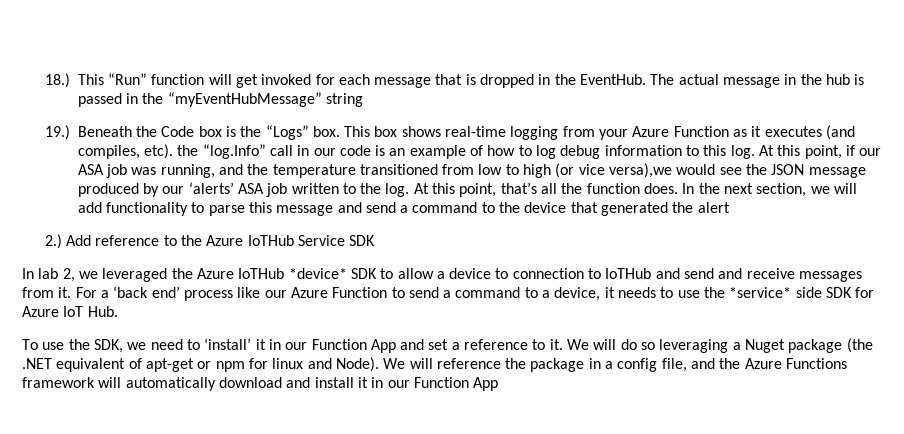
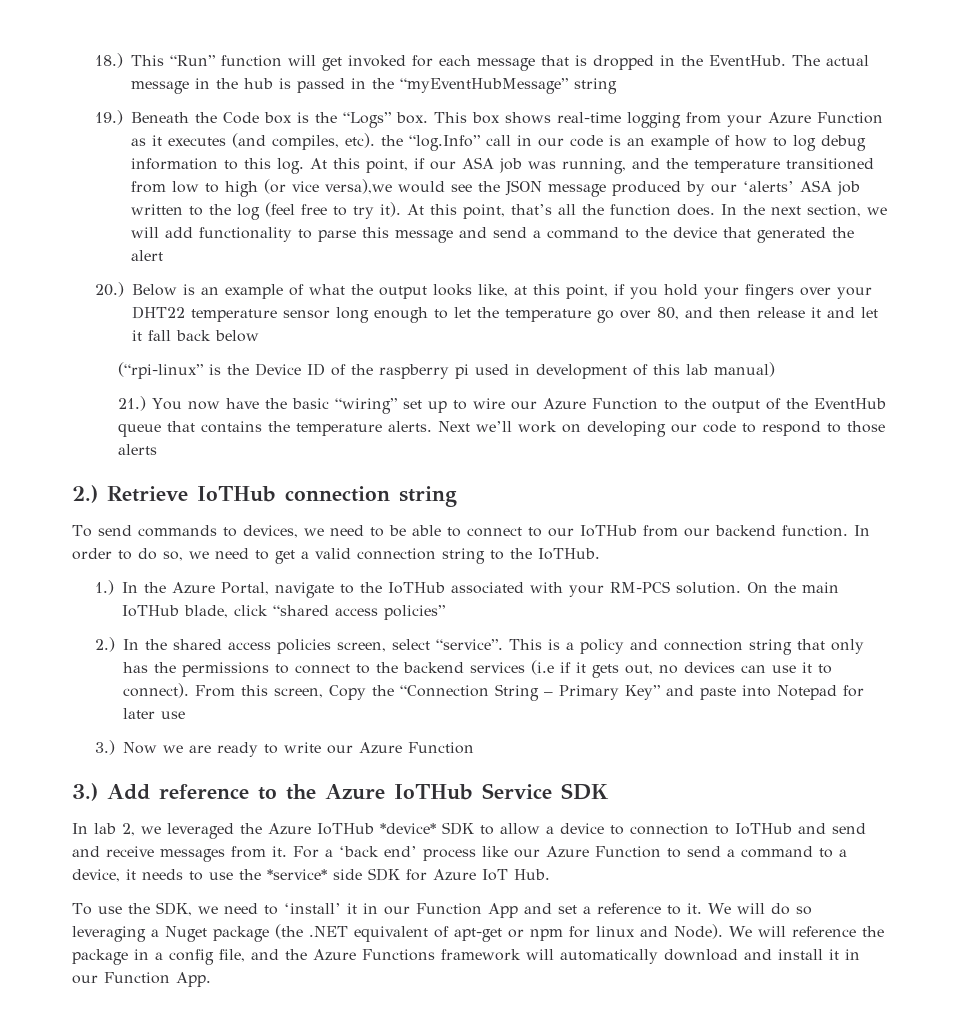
- At this point, if our ASA job was running, and the temperature transitioned from low to high (or vice versa),we would see the JSON message produced by our ‘alerts’ ASA job written to the log.
+ At this point, if our ASA job was running, and the temperature transitioned from low to high (or vice versa),we would see the JSON message produced by our ‘alerts’ ASA job written to the log (feel free to try it).
- 2.) Add reference to the Azure IoTHub Service SDK
+ 20.) Below is an example of what the output looks like, at this point, if you hold your fingers over your DHT22 temperature sensor long enough to let the temperature go over 80, and then release it and let it fall back below
+ (“rpi-linux” is the Device ID of the raspberry pi used in development of this lab manual)
+ 21.) You now have the basic “wiring” set up to wire our Azure Function to the output of the EventHub queue that contains the temperature alerts. Next we’ll work on developing our code to respond to those alerts
+ 2.) Retrieve IoTHub connection string
+ To send commands to devices, we need to be able to connect to our IoTHub from our backend function. In order to do so, we need to get a valid connection string to the IoTHub.
+ 1.) In the Azure Portal, navigate to the IoTHub associated with your RM-PCS solution. On the main IoTHub blade, click “shared access policies”
+ 2.) In the shared access policies screen, select “service”. This is a policy and connection string that only has the permissions to connect to the backend services (i.e if it gets out, no devices can use it to connect). From this screen, Copy the “Connection String – Primary Key” and paste into Notepad for later use
+ 3.) Now we are ready to write our Azure Function
+ 3.) Add reference to the Azure IoTHub Service SDK
- We will reference the package in a config file, and the Azure Functions framework will automatically download and install it in our Function App
+ We will reference the package in a config file, and the Azure Functions framework will automatically download and install it in our Function App.

